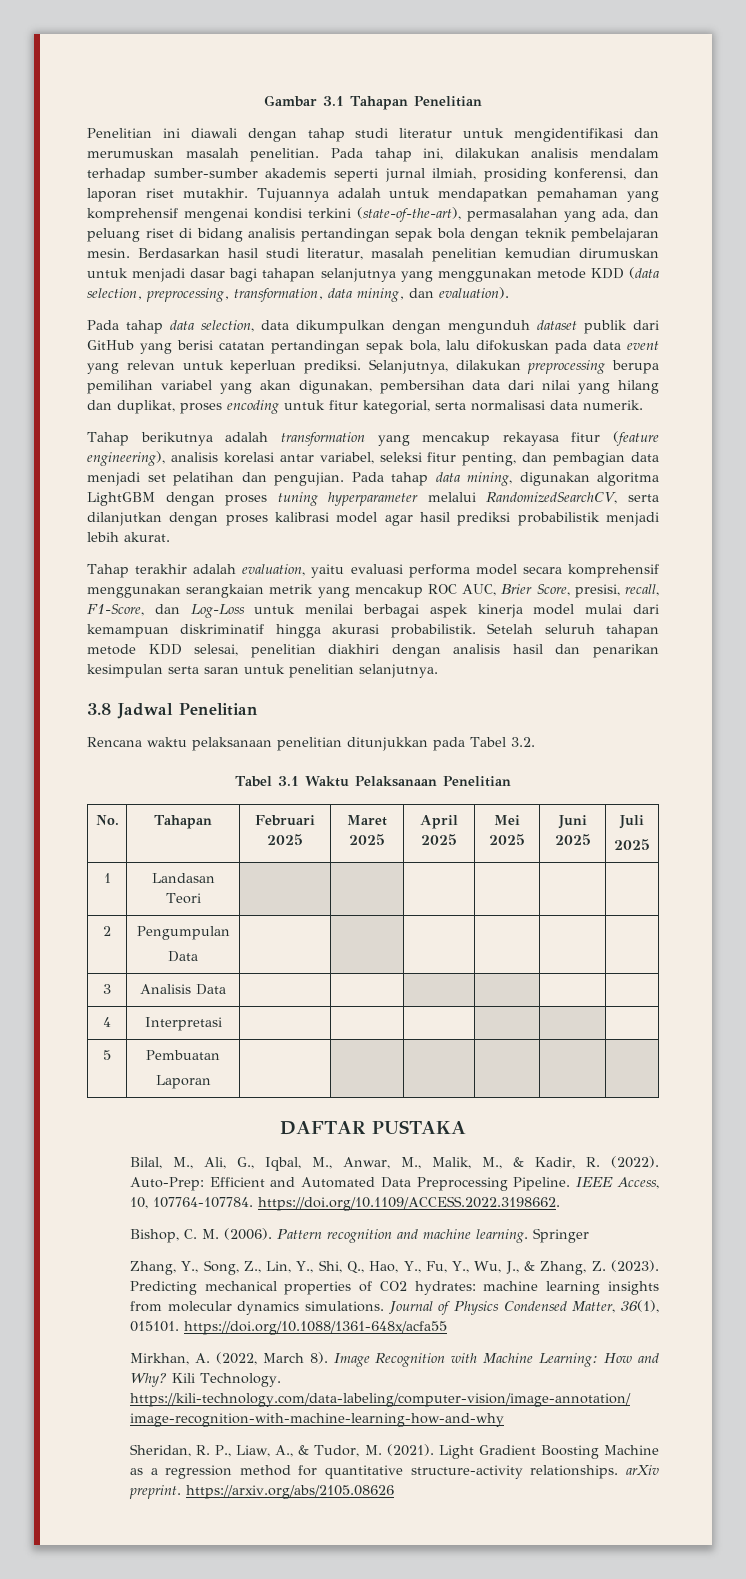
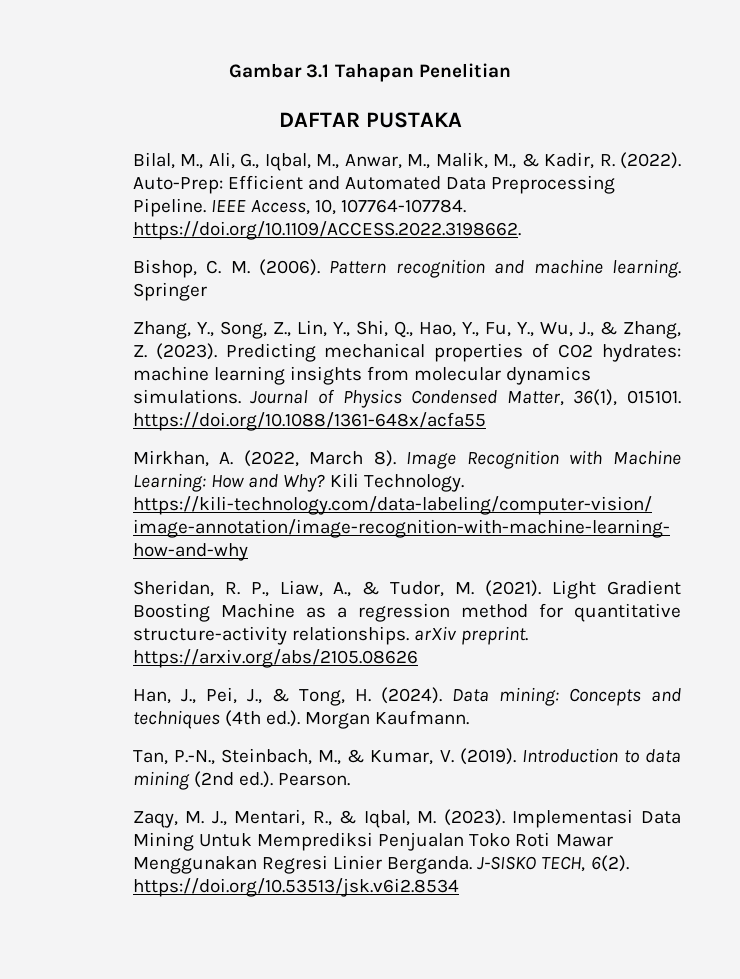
- Penelitian ini diawali dengan tahap studi literatur untuk mengidentifikasi dan merumuskan masalah penelitian. Pada tahap ini, dilakukan analisis mendalam terhadap sumber-sumber akademis seperti jurnal ilmiah, prosiding konferensi, dan laporan riset mutakhir. Tujuannya adalah untuk mendapatkan pemahaman yang komprehensif mengenai kondisi terkini (state-of-the-art), permasalahan yang ada, dan peluang riset di bidang analisis pertandingan sepak bola dengan teknik pembelajaran mesin. Berdasarkan hasil studi literatur, masalah penelitian kemudian dirumuskan untuk menjadi dasar bagi tahapan selanjutnya yang menggunakan metode KDD (data selection, preprocessing, transformation, data mining, dan evaluation).
- Pada tahap data selection, data dikumpulkan dengan mengunduh dataset publik dari GitHub yang berisi catatan pertandingan sepak bola, lalu difokuskan pada data event yang relevan untuk keperluan prediksi. Selanjutnya, dilakukan preprocessing berupa pemilihan variabel yang akan digunakan, pembersihan data dari nilai yang hilang dan duplikat, proses encoding untuk fitur kategorial, serta normalisasi data numerik.
- Tahap berikutnya adalah transformation yang mencakup rekayasa fitur (feature engineering), analisis korelasi antar variabel, seleksi fitur penting, dan pembagian data menjadi set pelatihan dan pengujian. Pada tahap data mining, digunakan algoritma LightGBM dengan proses tuning hyperparameter melalui RandomizedSearchCV, serta dilanjutkan dengan proses kalibrasi model agar hasil prediksi probabilistik menjadi lebih akurat.
- Tahap terakhir adalah evaluation, yaitu evaluasi performa model secara komprehensif menggunakan serangkaian metrik yang mencakup ROC AUC, Brier Score, presisi, recall, F1-Score, dan Log-Loss untuk menilai berbagai aspek kinerja model mulai dari kemampuan diskriminatif hingga akurasi probabilistik. Setelah seluruh tahapan metode KDD selesai, penelitian diakhiri dengan analisis hasil dan penarikan kesimpulan serta saran untuk penelitian selanjutnya.
- 3.8 Jadwal Penelitian
- Rencana waktu pelaksanaan penelitian ditunjukkan pada Tabel 3.2.
- Tabel 3.1 Waktu Pelaksanaan Penelitian
- No. | Tahapan | Februari 2025 | Maret 2025 | April 2025 | Mei 2025 | Juni 2025 | Juli
- 2025
- 1 | Landasan Teori | | | | | |
- 2 | Pengumpulan
- Data | | | | | |
- 3 | Analisis Data | | | | | |
- 4 | Interpretasi | | | | | |
- 5 | Pembuatan
- Laporan | | | | | |
+ Han, J., Pei, J., & Tong, H. (2024). Data mining: Concepts and techniques (4th ed.). Morgan Kaufmann.
+ Tan, P.-N., Steinbach, M., & Kumar, V. (2019). Introduction to data mining (2nd ed.). Pearson.
+ Zaqy, M. J., Mentari, R., & Iqbal, M. (2023). Implementasi Data Mining Untuk Memprediksi Penjualan Toko Roti Mawar Menggunakan Regresi Linier Berganda. J-SISKO TECH, 6(2). https://doi.org/10.53513/jsk.v6i2.8534

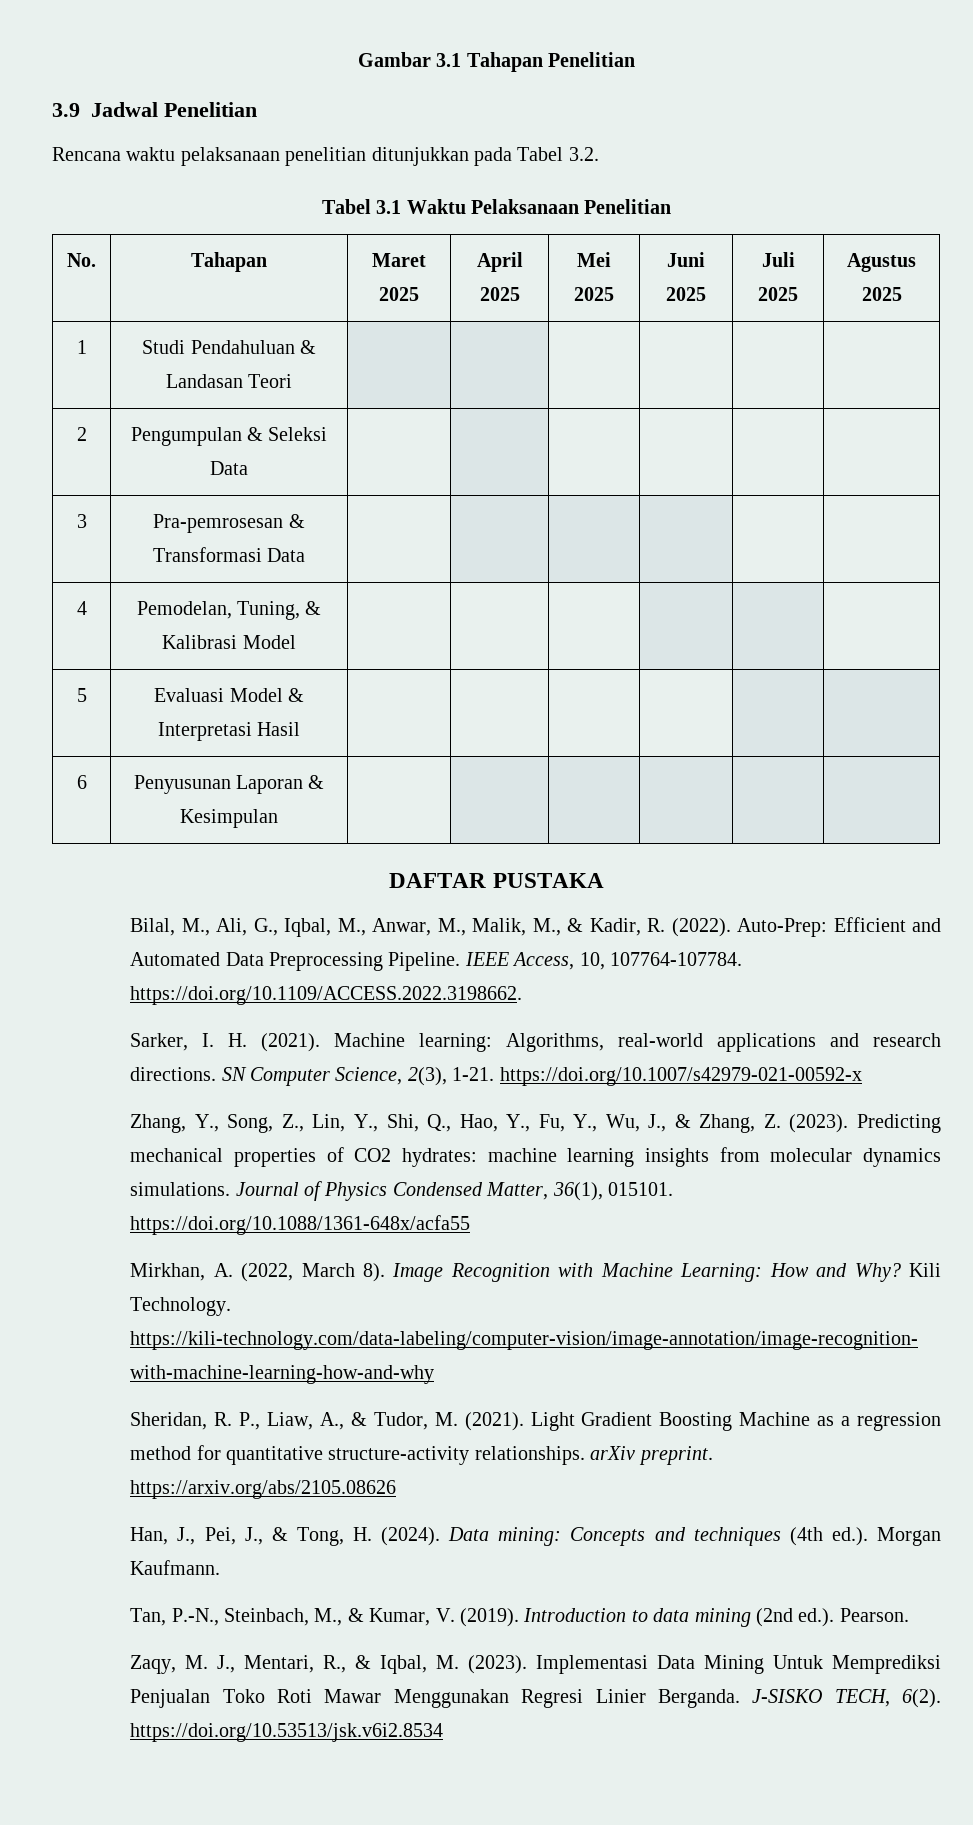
+ 3.9 Jadwal Penelitian
+ Rencana waktu pelaksanaan penelitian ditunjukkan pada Tabel 3.2.
+ Tabel 3.1 Waktu Pelaksanaan Penelitian
+ No. | Tahapan | Maret 2025 | April 2025 | Mei 2025 | Juni 2025 | Juli 2025 | Agustus 2025
+ 1 | Studi Pendahuluan & Landasan Teori | | | | | |
+ 2 | Pengumpulan & Seleksi Data | | | | | |
+ 3 | Pra-pemrosesan & Transformasi Data | | | | | |
+ 4 | Pemodelan, Tuning, & Kalibrasi Model | | | | | |
+ 5 | Evaluasi Model & Interpretasi Hasil | | | | | |
+ 6 | Penyusunan Laporan & Kesimpulan | | | | | |
- Bishop, C. M. (2006). Pattern recognition and machine learning. Springer
+ Sarker, I. H. (2021). Machine learning: Algorithms, real-world applications and research directions. SN Computer Science, 2(3), 1-21. https://doi.org/10.1007/s42979-021-00592-x

